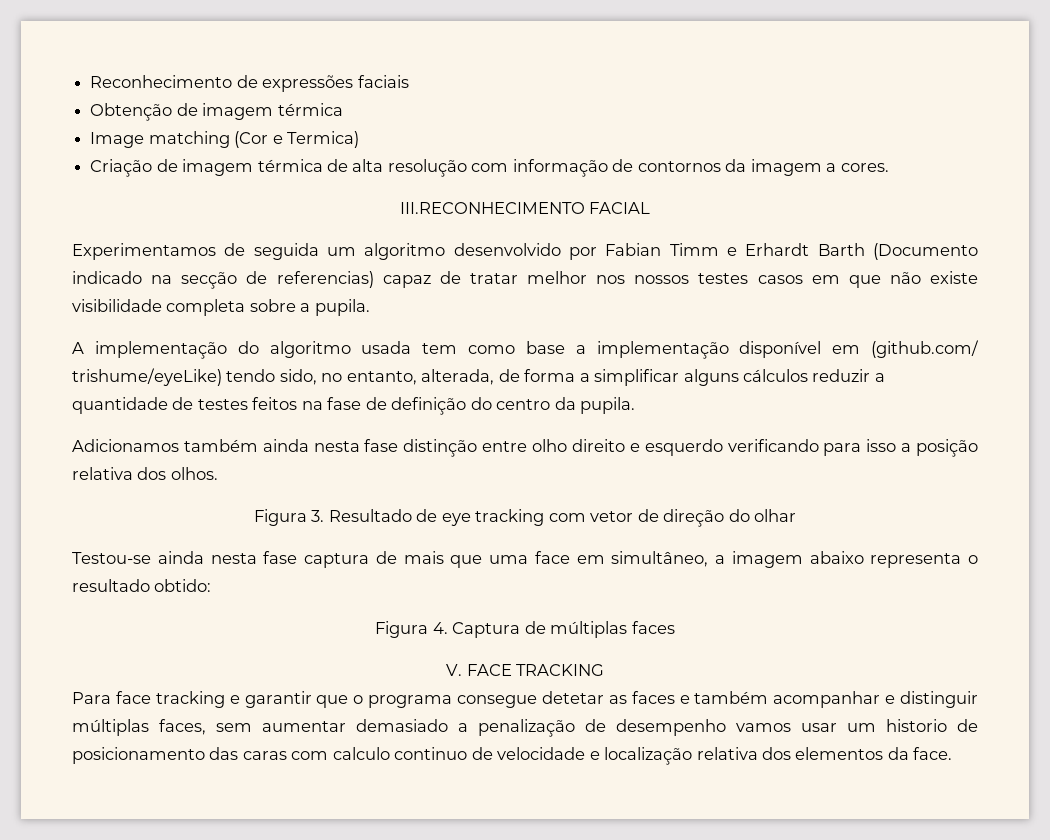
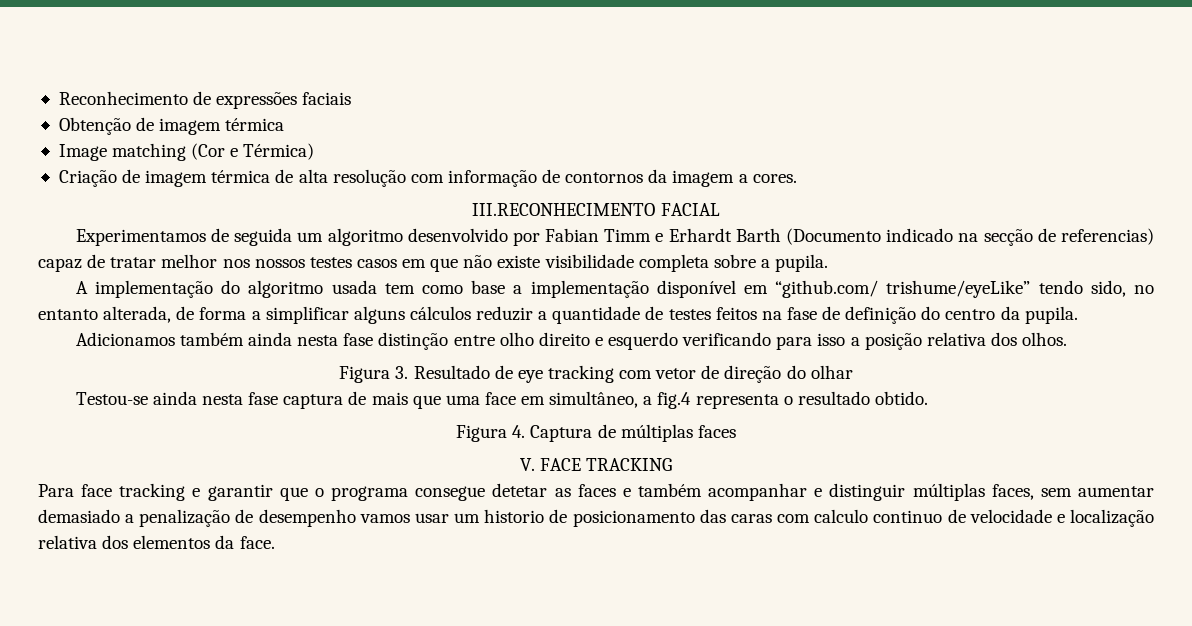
- Image matching (Cor e Termica)
+ Image matching (Cor e Térmica)
- A implementação do algoritmo usada tem como base a implementação disponível em (github.com/ trishume/eyeLike) tendo sido, no entanto, alterada, de forma a simplificar alguns cálculos reduzir a quantidade de testes feitos na fase de definição do centro da pupila.
+ A implementação do algoritmo usada tem como base a implementação disponível em “github.com/ trishume/eyeLike” tendo sido, no entanto alterada, de forma a simplificar alguns cálculos reduzir a quantidade de testes feitos na fase de definição do centro da pupila.
- Testou-se ainda nesta fase captura de mais que uma face em simultâneo, a imagem abaixo representa o resultado obtido:
+ Testou-se ainda nesta fase captura de mais que uma face em simultâneo, a fig.4 representa o resultado obtido.

